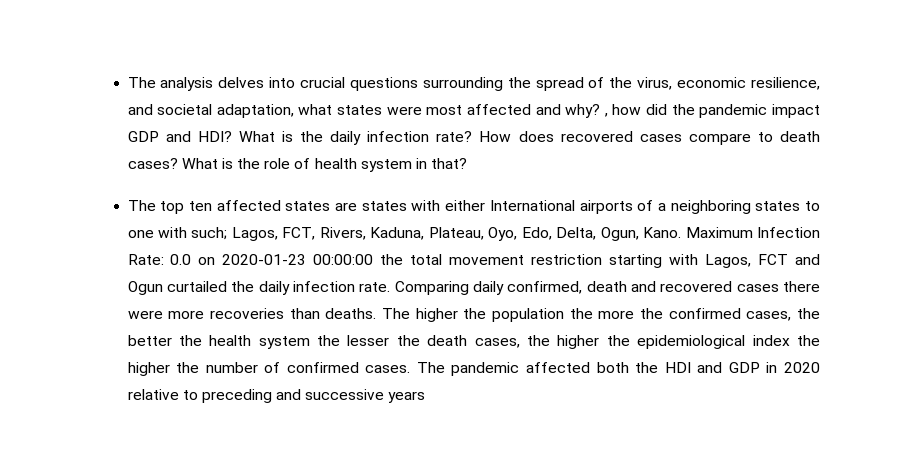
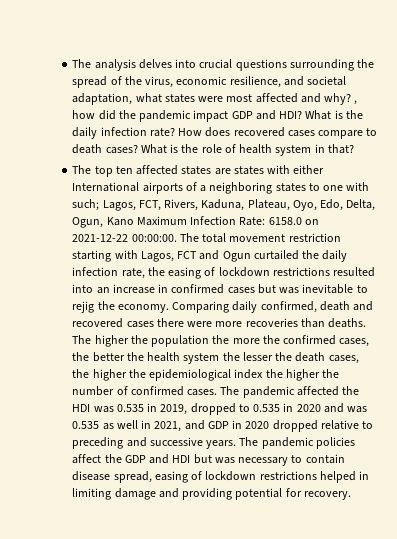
- The top ten affected states are states with either International airports of a neighboring states to one with such; Lagos, FCT, Rivers, Kaduna, Plateau, Oyo, Edo, Delta, Ogun, Kano. Maximum Infection Rate: 0.0 on 2020-01-23 00:00:00 the total movement restriction starting with Lagos, FCT and Ogun curtailed the daily infection rate.
+ The top ten affected states are states with either International airports of a neighboring states to one with such; Lagos, FCT, Rivers, Kaduna, Plateau, Oyo, Edo, Delta, Ogun, Kano Maximum Infection Rate: 6158.0 on 2021-12-22 00:00:00. The total movement restriction starting with Lagos, FCT and Ogun curtailed the daily infection rate, the easing of lockdown restrictions resulted into an increase in confirmed cases but was inevitable to rejig the economy.
- The pandemic affected both the HDI and GDP in 2020 relative to preceding and successive years
+ The pandemic affected the HDI was 0.535 in 2019, dropped to 0.535 in 2020 and was 0.535 as well in 2021, and GDP in 2020 dropped relative to preceding and successive years. The pandemic policies affect the GDP and HDI but was necessary to contain disease spread, easing of lockdown restrictions helped in limiting damage and providing potential for recovery.

